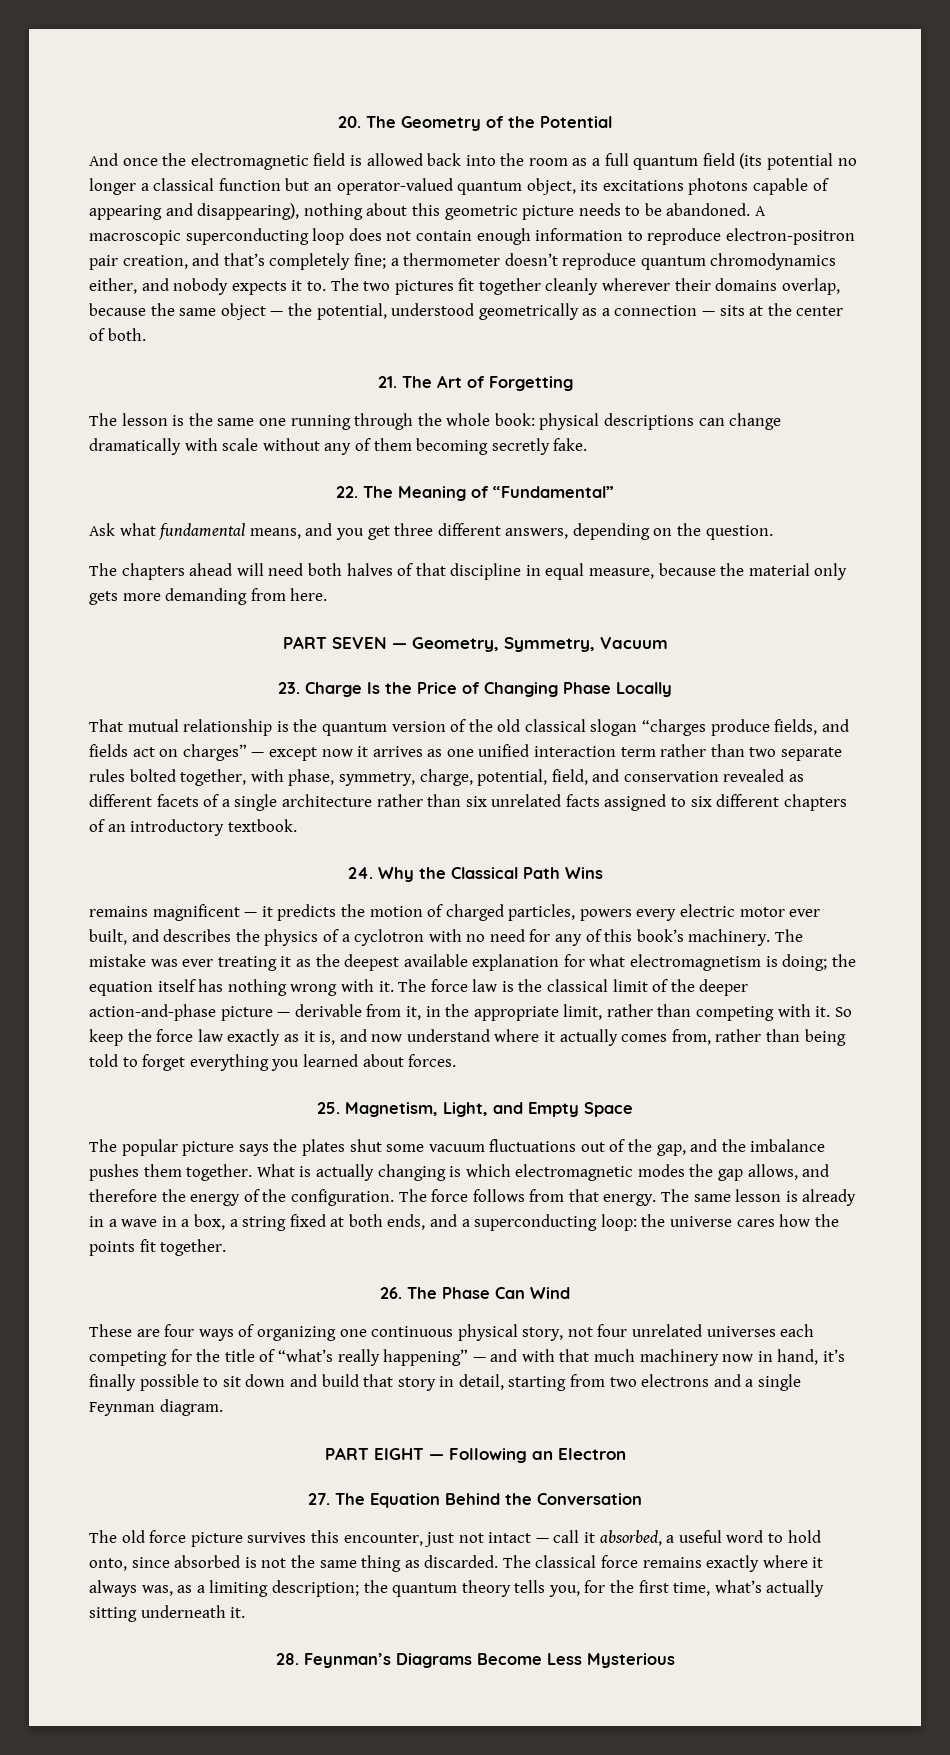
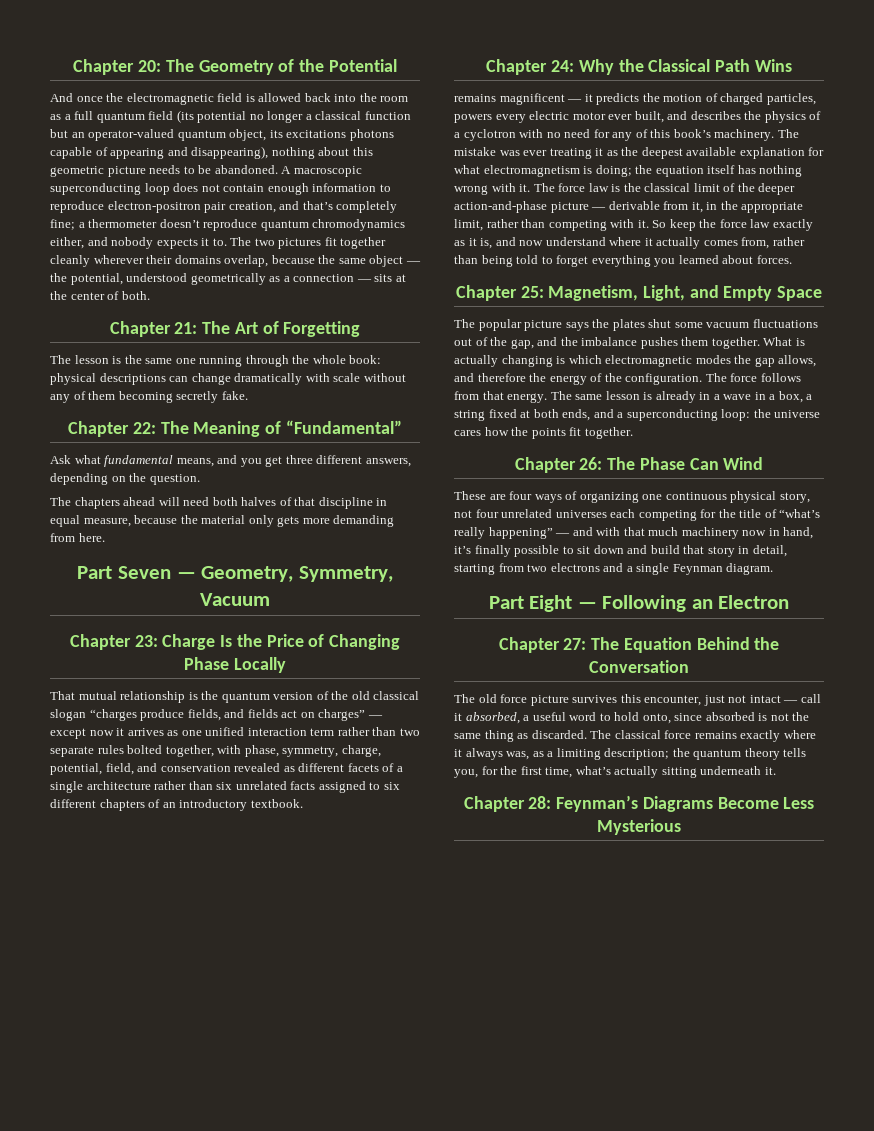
- 20. The Geometry of the Potential
+ Chapter 20: The Geometry of the Potential
- 21. The Art of Forgetting
+ Chapter 21: The Art of Forgetting
- 22. The Meaning of “Fundamental”
+ Chapter 22: The Meaning of “Fundamental”
- PART SEVEN — Geometry, Symmetry, Vacuum
+ Part Seven — Geometry, Symmetry, Vacuum
- 23. Charge Is the Price of Changing Phase Locally
+ Chapter 23: Charge Is the Price of Changing Phase Locally
- 24. Why the Classical Path Wins
+ Chapter 24: Why the Classical Path Wins
- 25. Magnetism, Light, and Empty Space
+ Chapter 25: Magnetism, Light, and Empty Space
- 26. The Phase Can Wind
+ Chapter 26: The Phase Can Wind
- PART EIGHT — Following an Electron
+ Part Eight — Following an Electron
- 27. The Equation Behind the Conversation
+ Chapter 27: The Equation Behind the Conversation
- 28. Feynman’s Diagrams Become Less Mysterious
+ Chapter 28: Feynman’s Diagrams Become Less Mysterious

